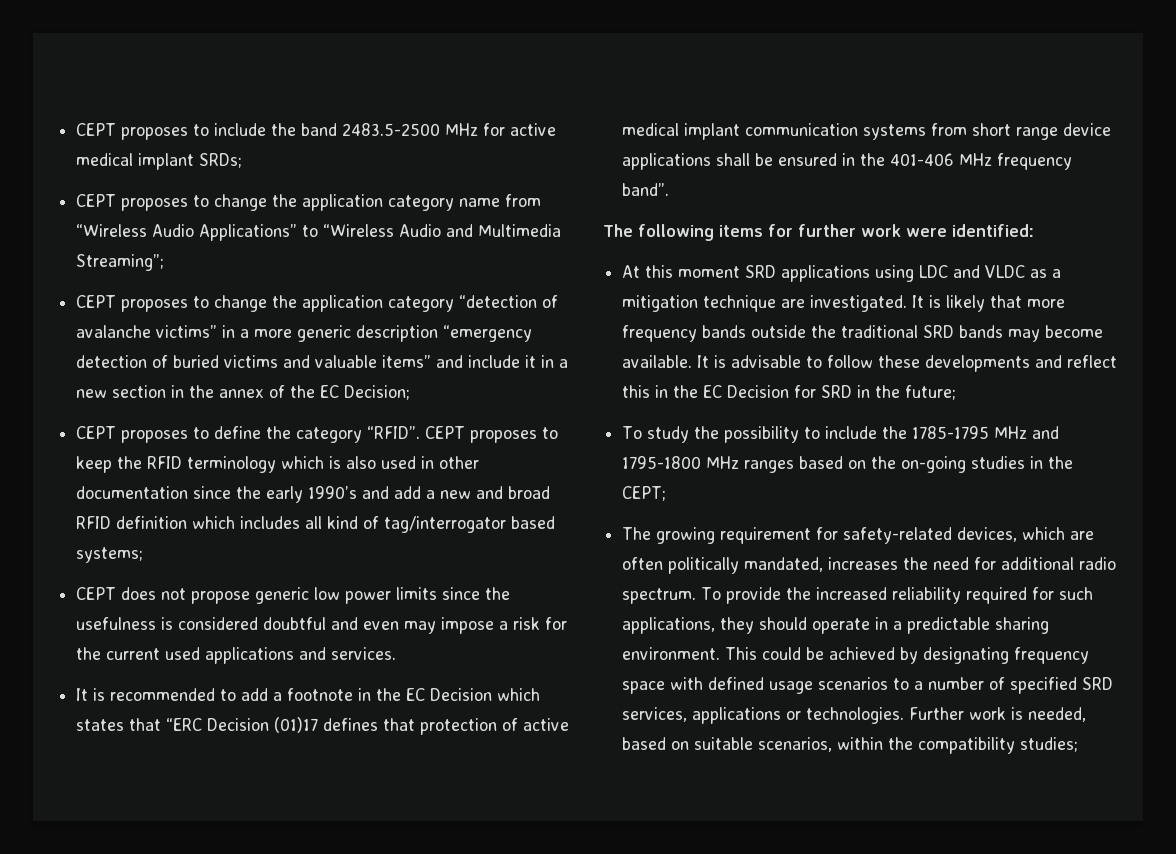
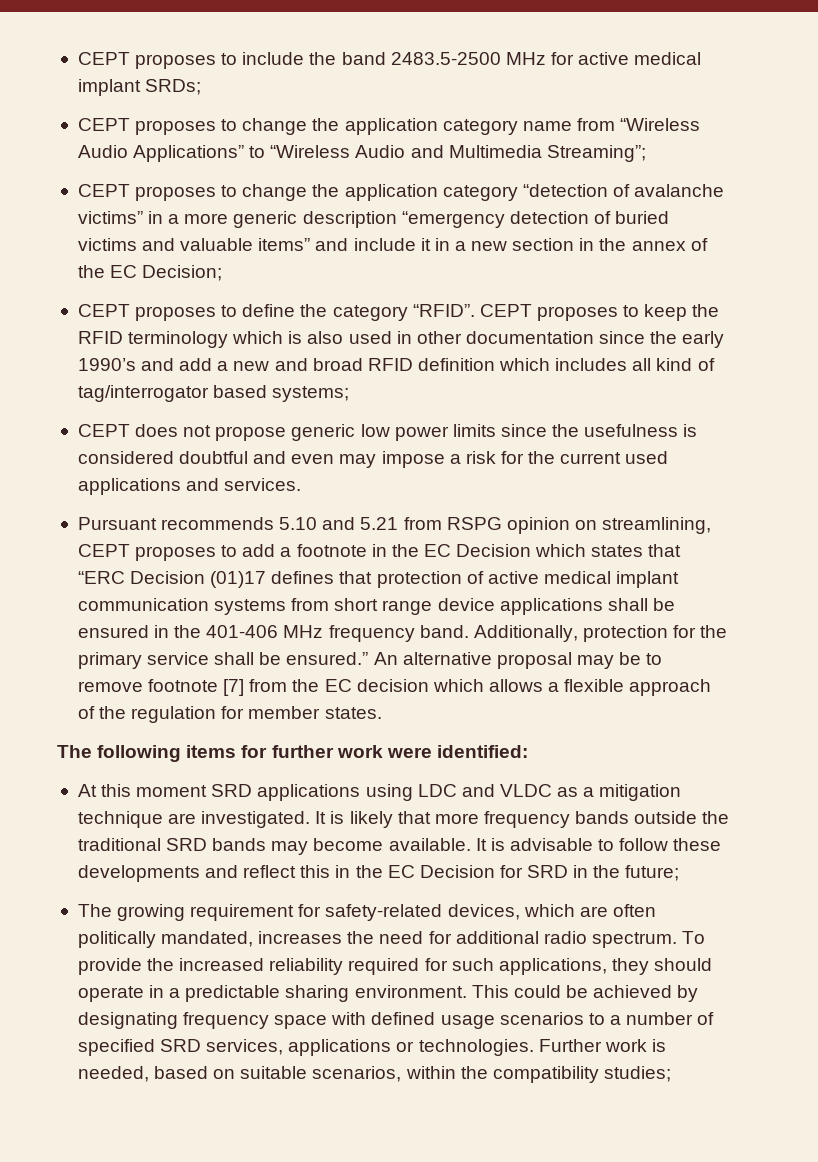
- It is recommended to add a footnote in the EC Decision which states that “ERC Decision (01)17 defines that protection of active medical implant communication systems from short range device applications shall be ensured in the 401-406 MHz frequency band”.
+ Pursuant recommends 5.10 and 5.21 from RSPG opinion on streamlining, CEPT proposes to add a footnote in the EC Decision which states that “ERC Decision (01)17 defines that protection of active medical implant communication systems from short range device applications shall be ensured in the 401-406 MHz frequency band. Additionally, protection for the primary service shall be ensured.” An alternative proposal may be to remove footnote [7] from the EC decision which allows a flexible approach of the regulation for member states.
- To study the possibility to include the 1785-1795 MHz and 1795-1800 MHz ranges based on the on-going studies in the CEPT;

